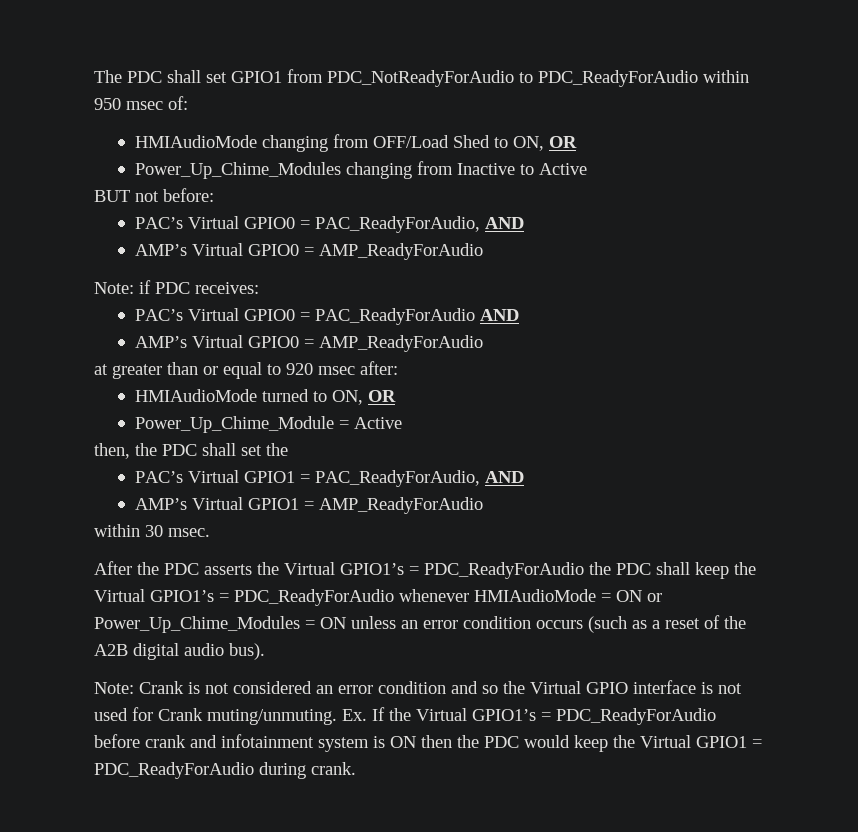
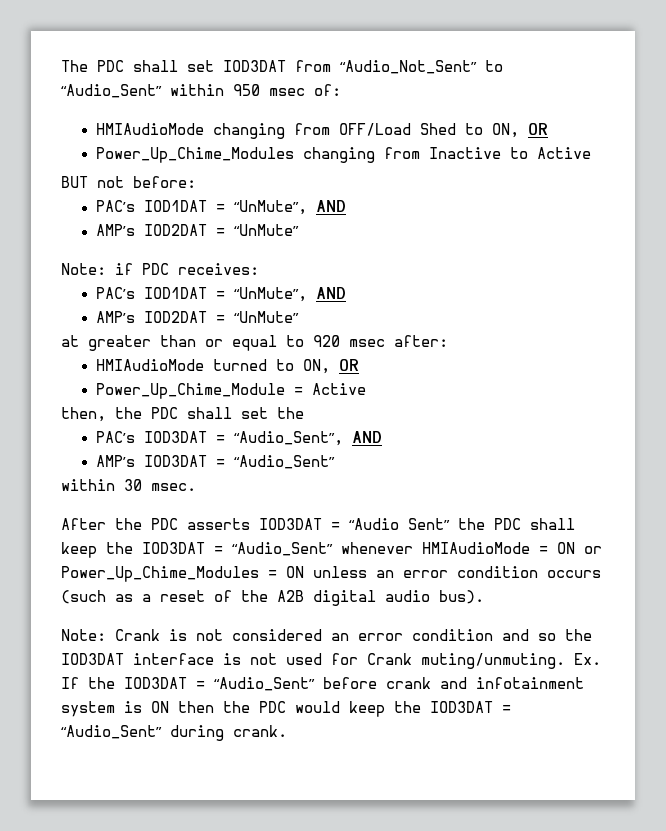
- The PDC shall set GPIO1 from PDC_NotReadyForAudio to PDC_ReadyForAudio within 950 msec of:
+ The PDC shall set IOD3DAT from “Audio_Not_Sent” to “Audio_Sent” within 950 msec of:
  BUT not before:
- PAC’s Virtual GPIO0 = PAC_ReadyForAudio, AND
- AMP’s Virtual GPIO0 = AMP_ReadyForAudio
+ PAC’s IOD1DAT = “UnMute”, AND
+ AMP’s IOD2DAT = “UnMute”
  Note: if PDC receives:
- PAC’s Virtual GPIO0 = PAC_ReadyForAudio AND
- AMP’s Virtual GPIO0 = AMP_ReadyForAudio
+ PAC’s IOD1DAT = “UnMute”, AND
+ AMP’s IOD2DAT = “UnMute”
- PAC’s Virtual GPIO1 = PAC_ReadyForAudio, AND
- AMP’s Virtual GPIO1 = AMP_ReadyForAudio
+ PAC’s IOD3DAT = “Audio_Sent”, AND
+ AMP’s IOD3DAT = “Audio_Sent”
- After the PDC asserts the Virtual GPIO1’s = PDC_ReadyForAudio the PDC shall keep the Virtual GPIO1’s = PDC_ReadyForAudio whenever HMIAudioMode = ON or Power_Up_Chime_Modules = ON unless an error condition occurs (such as a reset of the A2B digital audio bus).
+ After the PDC asserts IOD3DAT = “Audio Sent” the PDC shall keep the IOD3DAT = “Audio_Sent” whenever HMIAudioMode = ON or Power_Up_Chime_Modules = ON unless an error condition occurs (such as a reset of the A2B digital audio bus).
- Note: Crank is not considered an error condition and so the Virtual GPIO interface is not used for Crank muting/unmuting.
+ Note: Crank is not considered an error condition and so the IOD3DAT interface is not used for Crank muting/unmuting.
- Ex. If the Virtual GPIO1’s = PDC_ReadyForAudio before crank and infotainment system is ON then the PDC would keep the Virtual GPIO1 = PDC_ReadyForAudio during crank.
+ Ex. If the IOD3DAT = “Audio_Sent” before crank and infotainment system is ON then the PDC would keep the IOD3DAT = “Audio_Sent” during crank.

